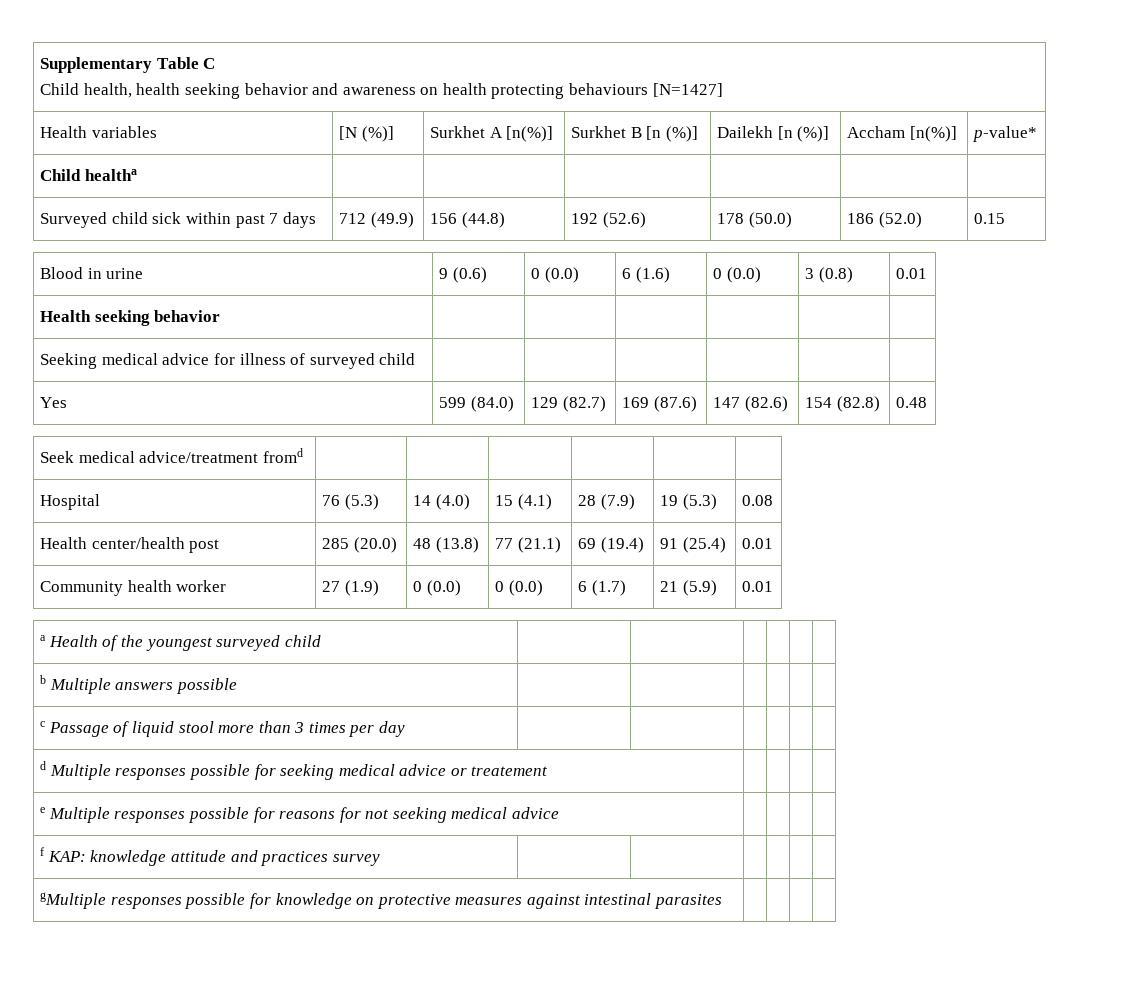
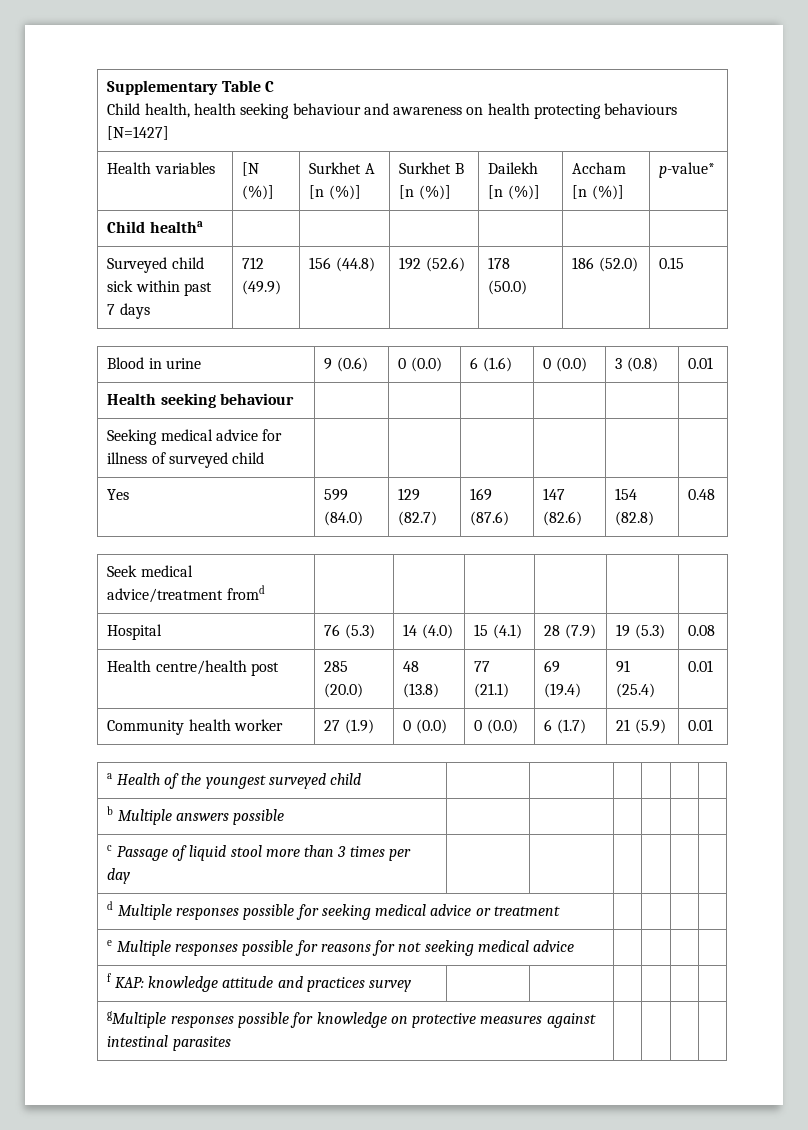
  Supplementary Table C
- Child health, health seeking behavior and awareness on health protecting behaviours [N=1427]
+ Child health, health seeking behaviour and awareness on health protecting behaviours [N=1427]
- Health variables | [N (%)] | Surkhet A [n(%)] | Surkhet B [n (%)] | Dailekh [n (%)] | Accham [n(%)] | p-value*
+ Health variables | [N (%)] | Surkhet A [n (%)] | Surkhet B [n (%)] | Dailekh [n (%)] | Accham [n (%)] | p-value*
- Health seeking behavior | | | | | |
+ Health seeking behaviour | | | | | |
- Health center/health post | 285 (20.0) | 48 (13.8) | 77 (21.1) | 69 (19.4) | 91 (25.4) | 0.01
+ Health centre/health post | 285 (20.0) | 48 (13.8) | 77 (21.1) | 69 (19.4) | 91 (25.4) | 0.01
- d Multiple responses possible for seeking medical advice or treatement | | | |
+ d Multiple responses possible for seeking medical advice or treatment | | | |

